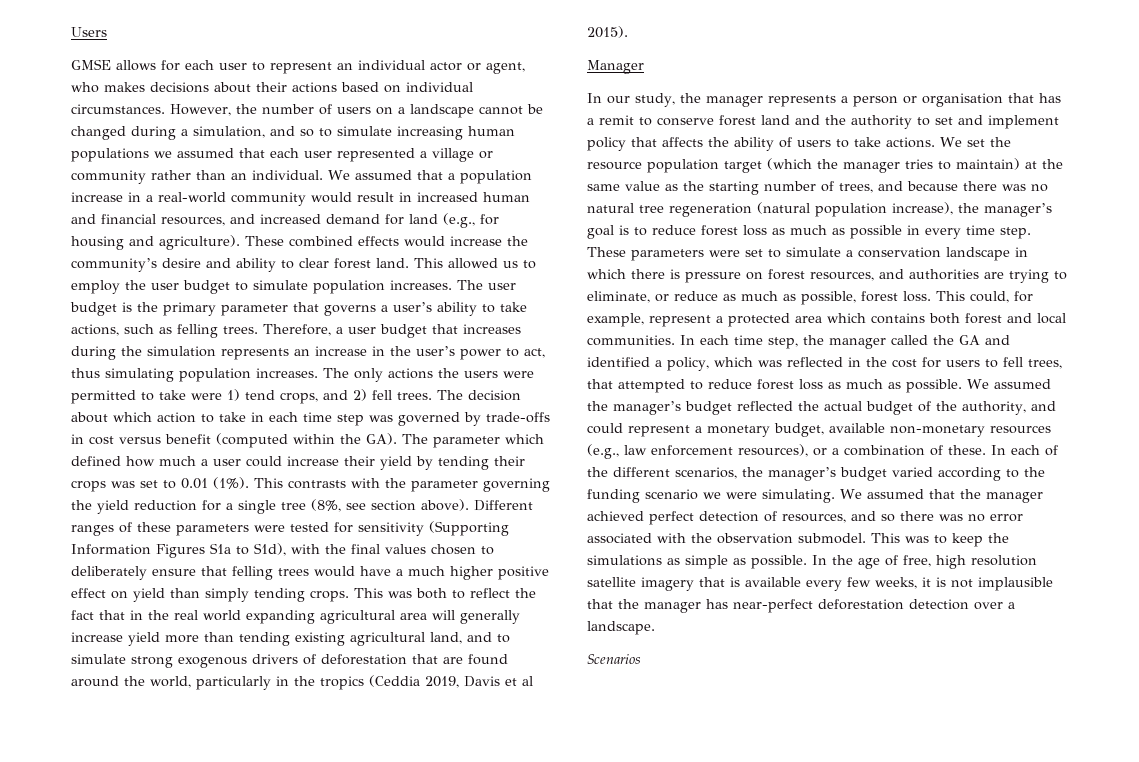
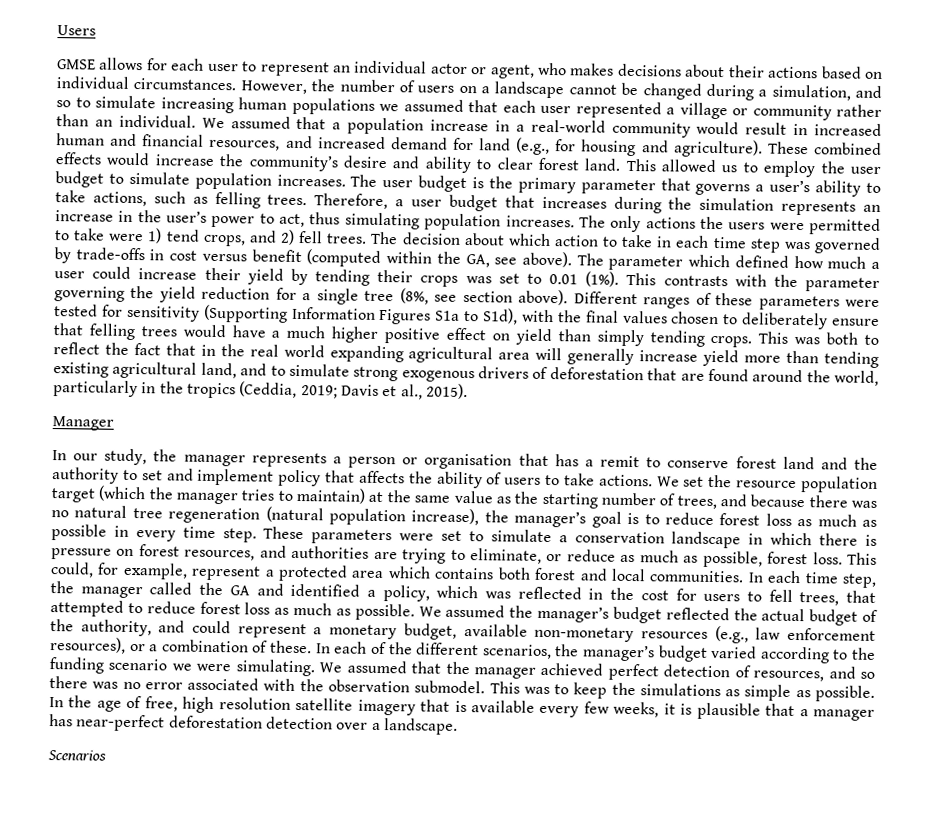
- The decision about which action to take in each time step was governed by trade-offs in cost versus benefit (computed within the GA). The parameter which defined how much a user could increase their yield by tending their crops was set to 0.01 (1%).
+ The decision about which action to take in each time step was governed by trade-offs in cost versus benefit (computed within the GA, see above). The parameter which defined how much a user could increase their yield by tending their crops was set to 0.01 (1%).
- This was both to reflect the fact that in the real world expanding agricultural area will generally increase yield more than tending existing agricultural land, and to simulate strong exogenous drivers of deforestation that are found around the world, particularly in the tropics (Ceddia 2019, Davis et al 2015).
+ This was both to reflect the fact that in the real world expanding agricultural area will generally increase yield more than tending existing agricultural land, and to simulate strong exogenous drivers of deforestation that are found around the world, particularly in the tropics (Ceddia, 2019; Davis et al., 2015).
- In the age of free, high resolution satellite imagery that is available every few weeks, it is not implausible that the manager has near-perfect deforestation detection over a landscape.
+ In the age of free, high resolution satellite imagery that is available every few weeks, it is plausible that a manager has near-perfect deforestation detection over a landscape.

